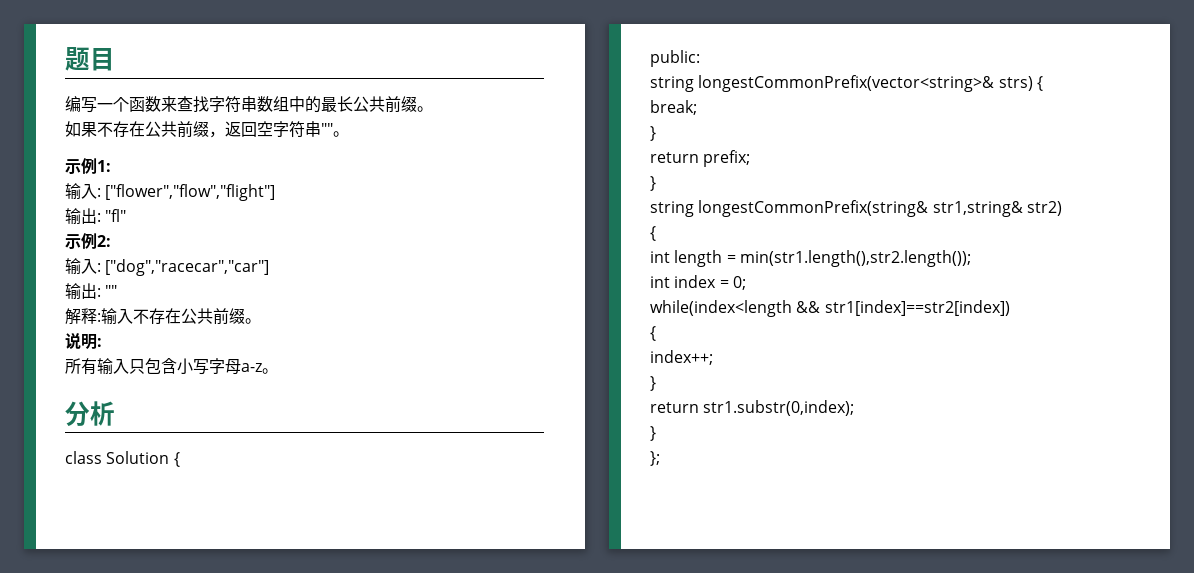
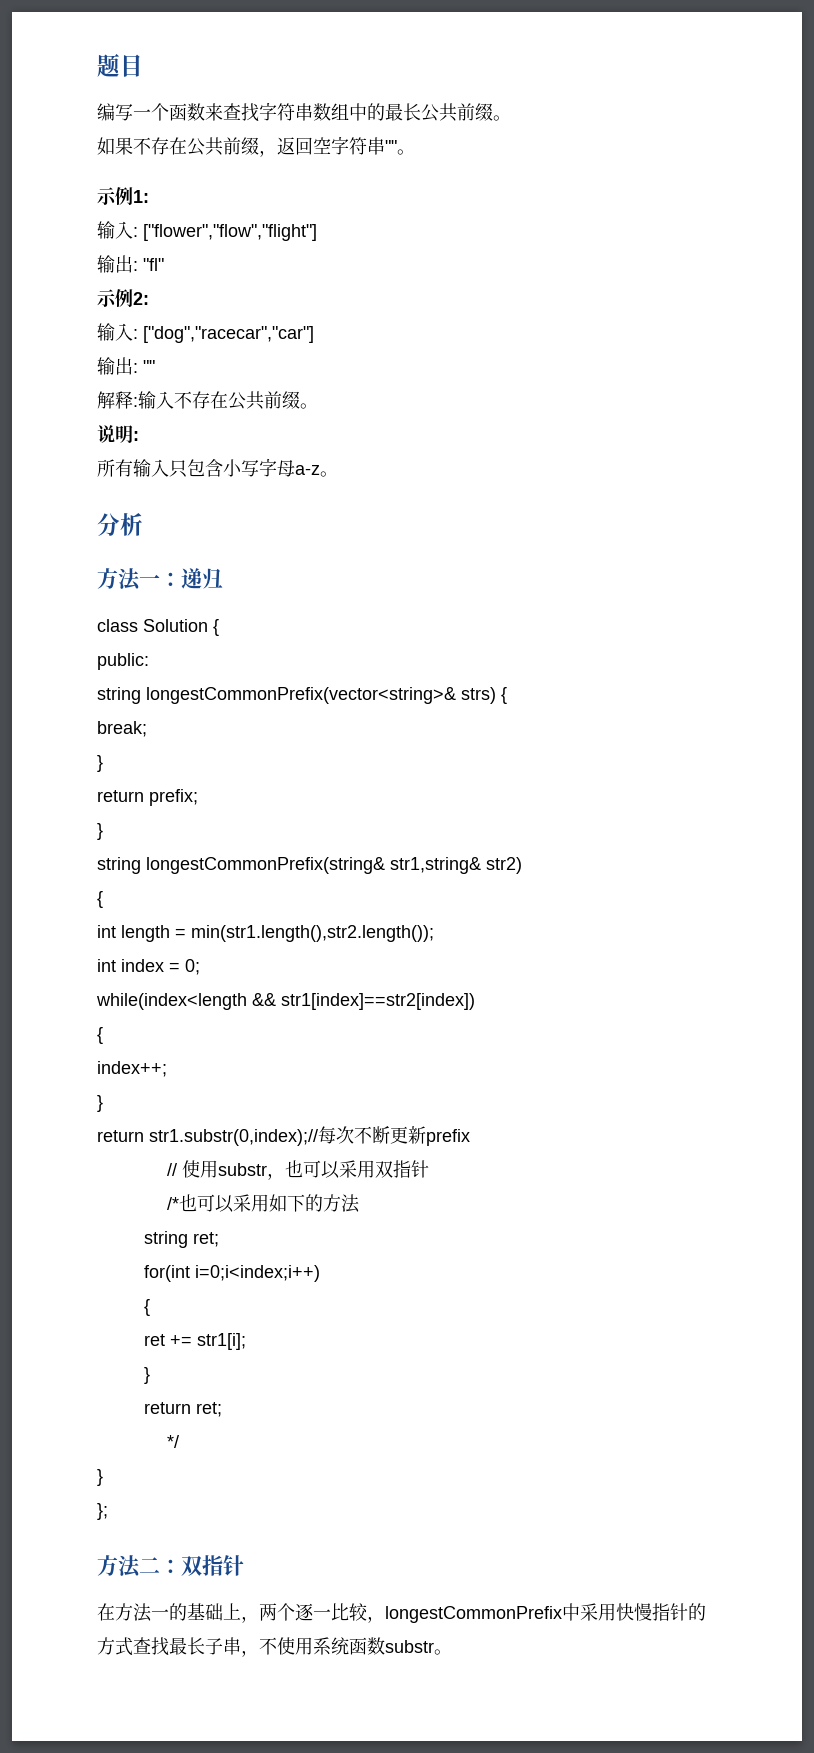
+ 方法一：递归
- return str1.substr(0,index);
+ return str1.substr(0,index);//每次不断更新prefix
+ // 使用substr，也可以采用双指针
+ /*也可以采用如下的方法
+ string ret;
+ for(int i=0;i<index;i++)
+ {
+ ret += str1[i];
+ }
+ return ret;
+ */
  }
  };
+ 方法二：双指针
+ 在方法一的基础上，两个逐一比较，longestCommonPrefix中采用快慢指针的方式查找最长子串，不使用系统函数substr。

